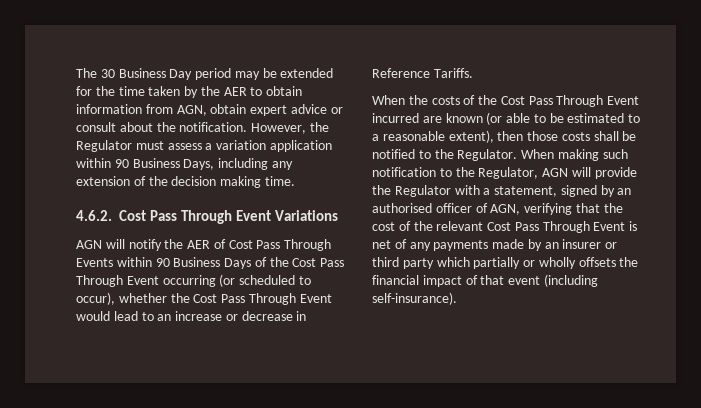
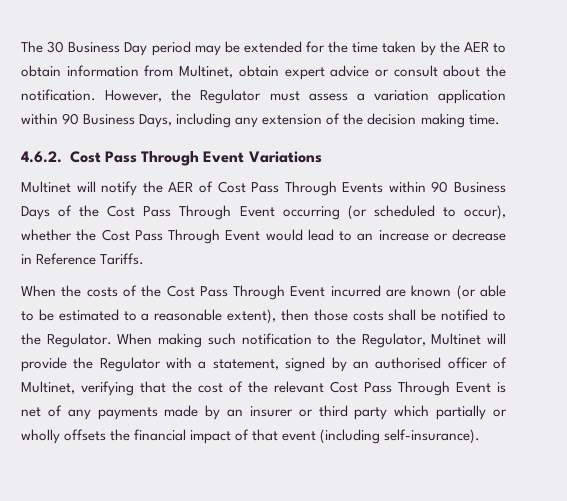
- The 30 Business Day period may be extended for the time taken by the AER to obtain information from AGN, obtain expert advice or consult about the notification.
+ The 30 Business Day period may be extended for the time taken by the AER to obtain information from Multinet, obtain expert advice or consult about the notification.
- AGN will notify the AER of Cost Pass Through Events within 90 Business Days of the Cost Pass Through Event occurring (or scheduled to occur), whether the Cost Pass Through Event would lead to an increase or decrease in Reference Tariffs.
+ Multinet will notify the AER of Cost Pass Through Events within 90 Business Days of the Cost Pass Through Event occurring (or scheduled to occur), whether the Cost Pass Through Event would lead to an increase or decrease in Reference Tariffs.
- When making such notification to the Regulator, AGN will provide the Regulator with a statement, signed by an authorised officer of AGN, verifying that the cost of the relevant Cost Pass Through Event is net of any payments made by an insurer or third party which partially or wholly offsets the financial impact of that event (including self-insurance).
+ When making such notification to the Regulator, Multinet will provide the Regulator with a statement, signed by an authorised officer of Multinet, verifying that the cost of the relevant Cost Pass Through Event is net of any payments made by an insurer or third party which partially or wholly offsets the financial impact of that event (including self-insurance).

